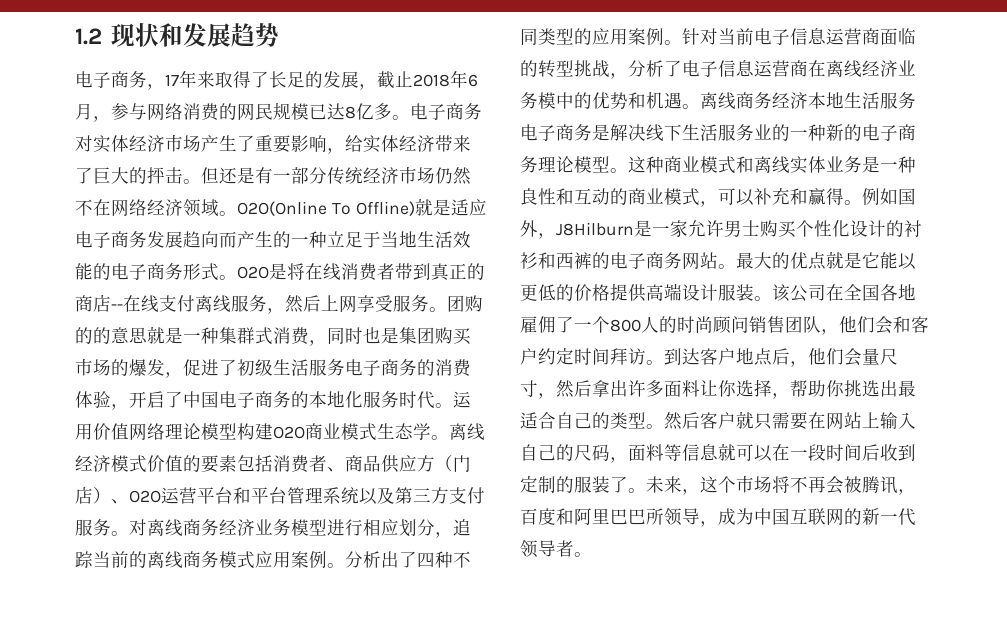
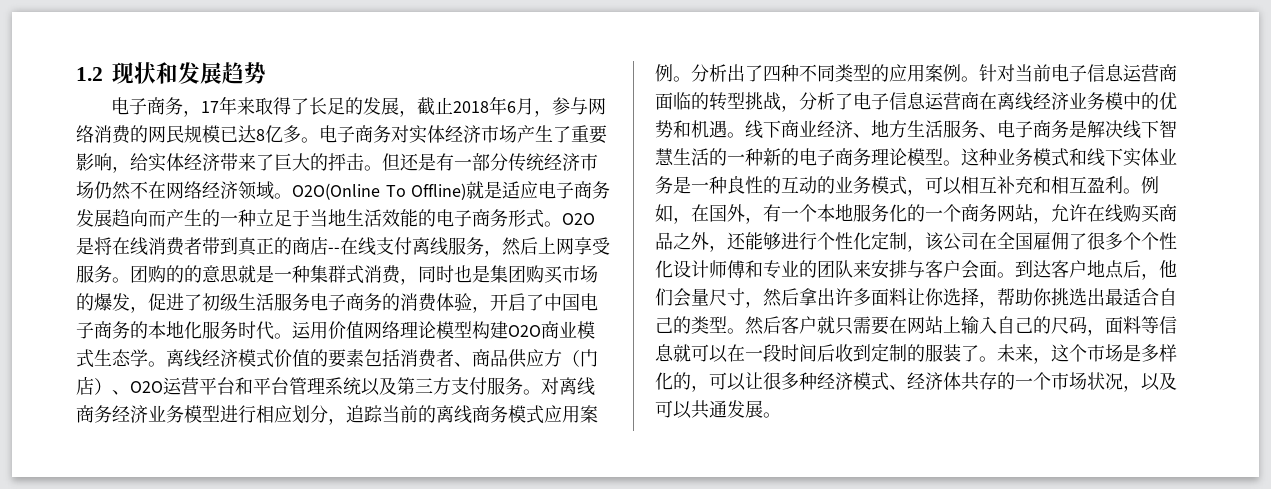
- 离线商务经济本地生活服务电子商务是解决线下生活服务业的一种新的电子商务理论模型。
+ 线下商业经济、地方生活服务、电子商务是解决线下智慧生活的一种新的电子商务理论模型。
- 这种商业模式和离线实体业务是一种良性和互动的商业模式，可以补充和赢得。例如国外，J8Hilburn是一家允许男士购买个性化设计的衬衫和西裤的电子商务网站。最大的优点就是它能以更低的价格提供高端设计服装。该公司在全国各地雇佣了一个800人的时尚顾问销售团队，他们会和客户约定时间拜访。
+ 这种业务模式和线下实体业务是一种良性的互动的业务模式，可以相互补充和相互盈利。例如，在国外，有一个本地服务化的一个商务网站，允许在线购买商品之外，还能够进行个性化定制，该公司在全国雇佣了很多个个性化设计师傅和专业的团队来安排与客户会面。
- 未来，这个市场将不再会被腾讯，百度和阿里巴巴所领导，成为中国互联网的新一代领导者。
+ 未来，这个市场是多样化的，可以让很多种经济模式、经济体共存的一个市场状况，以及可以共通发展。

